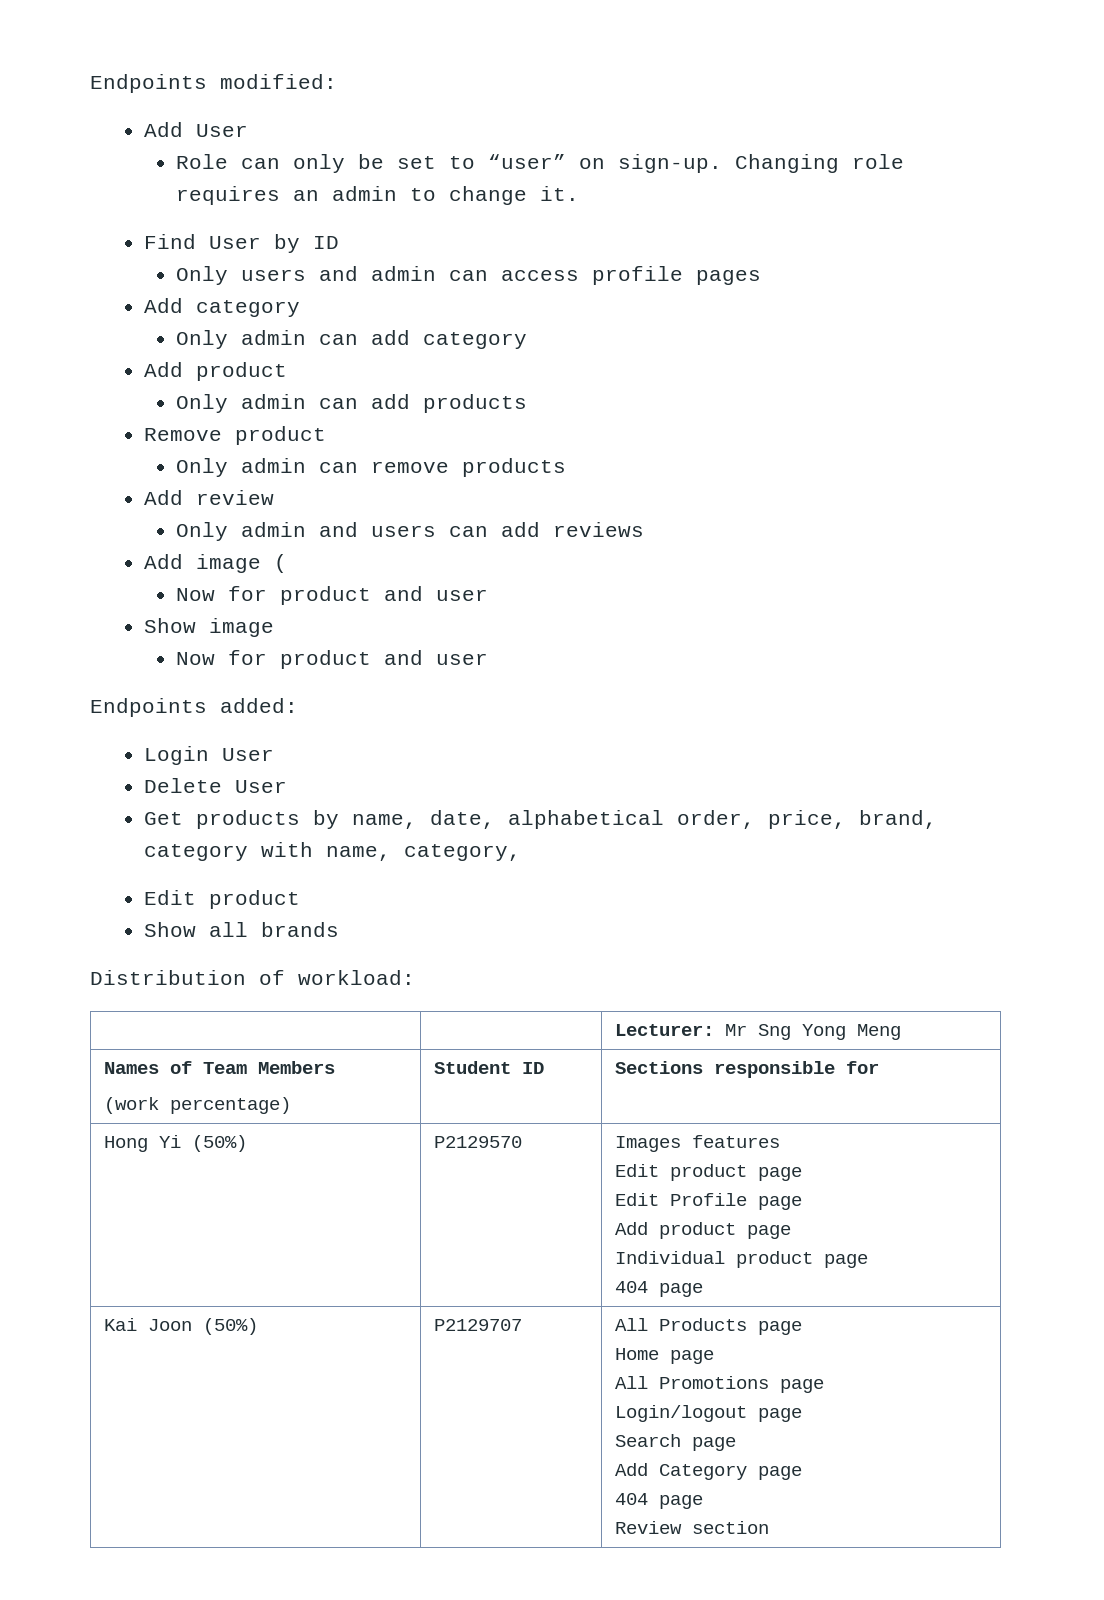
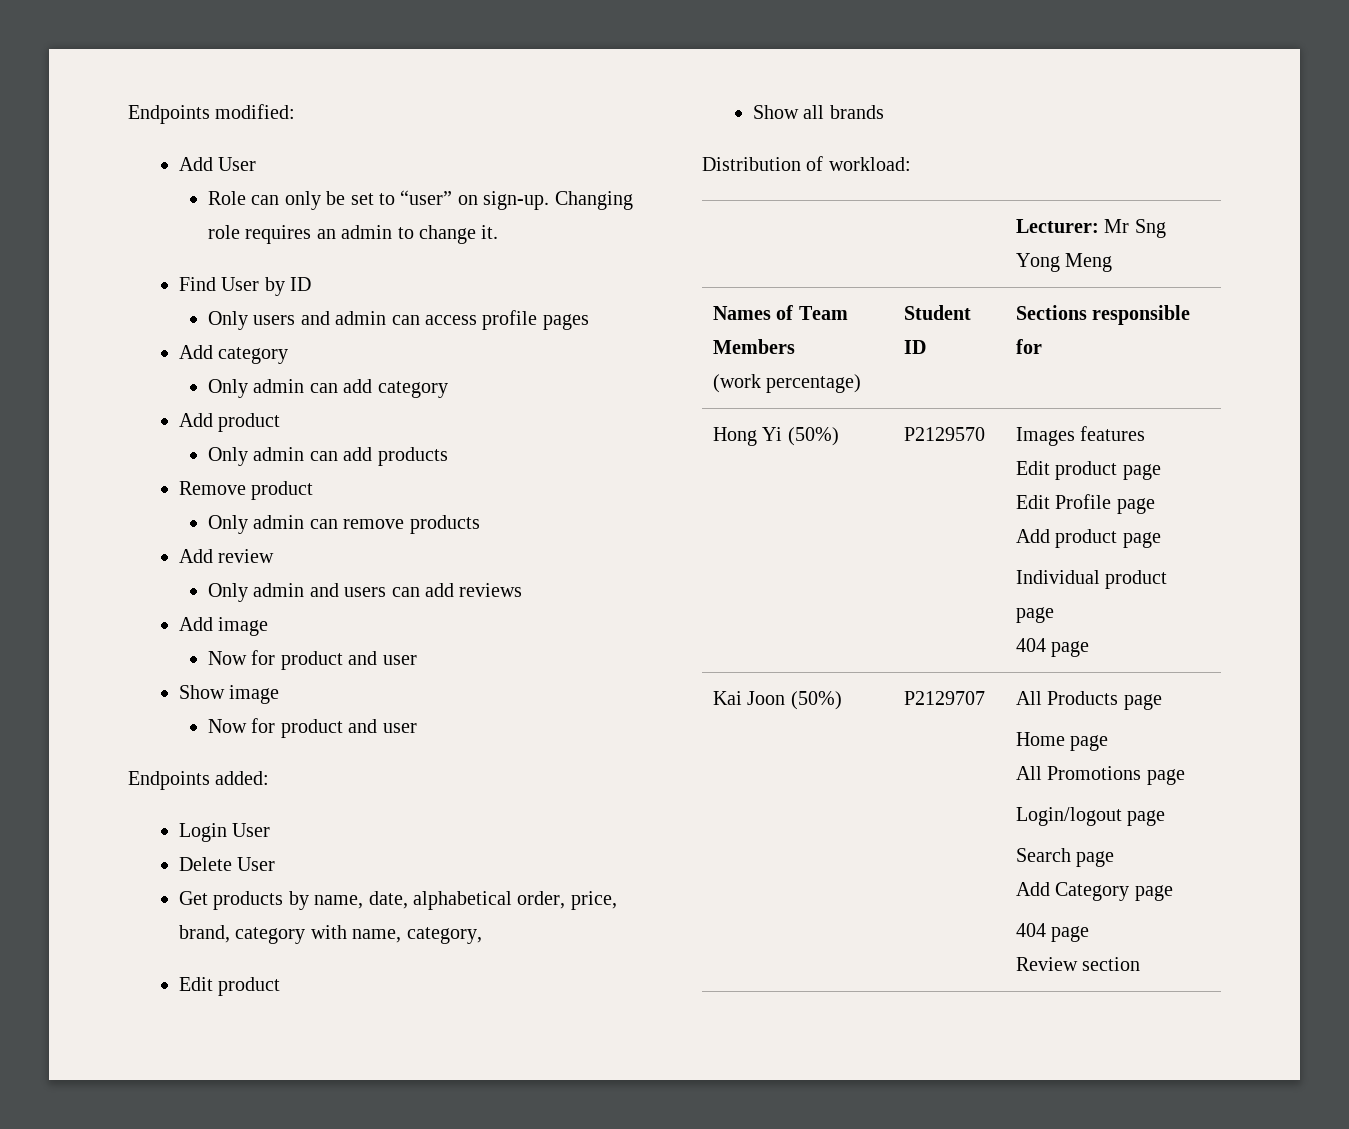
- Add image (
+ Add image

